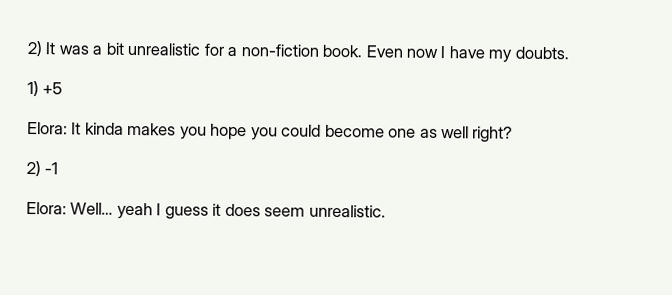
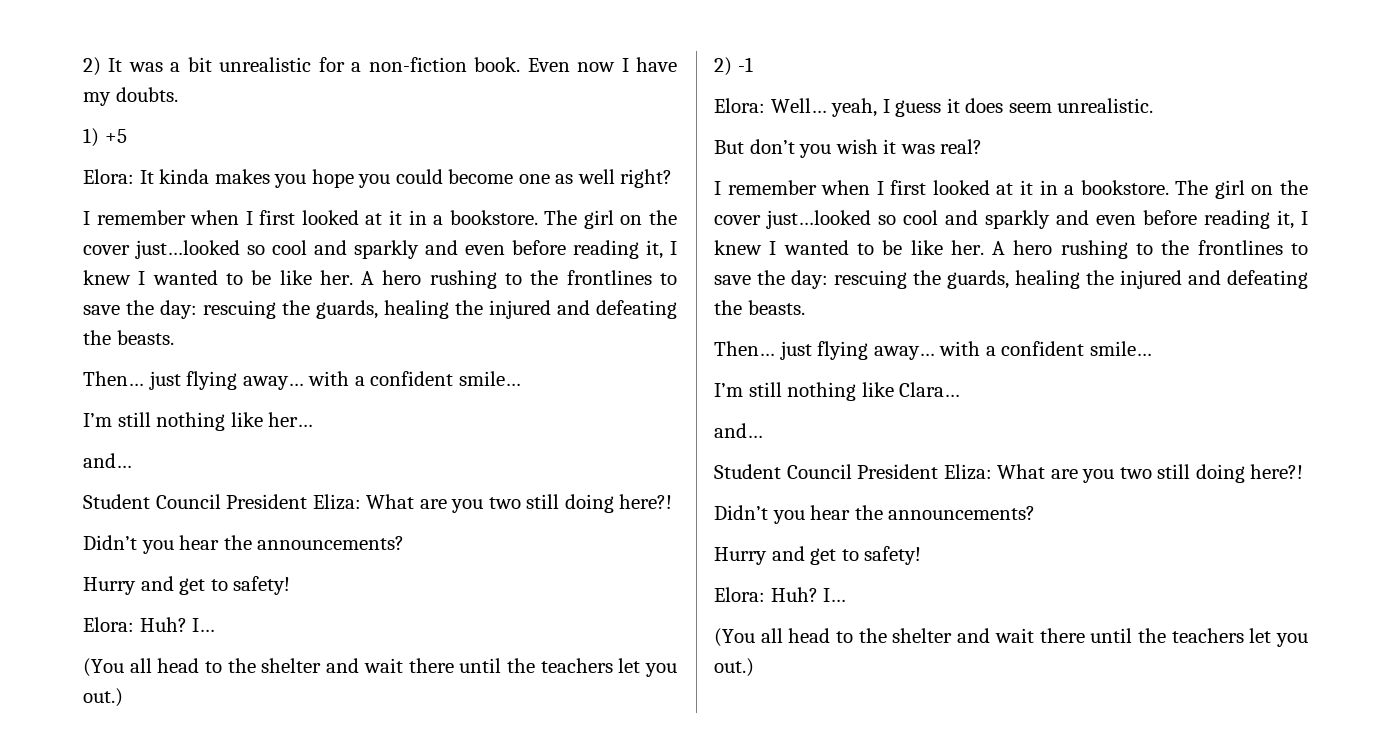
  Elora: It kinda makes you hope you could become one as well right?
+ I remember when I first looked at it in a bookstore. The girl on the cover just…looked so cool and sparkly and even before reading it, I knew I wanted to be like her. A hero rushing to the frontlines to save the day: rescuing the guards, healing the injured and defeating the beasts.
+ Then… just flying away… with a confident smile…
+ I’m still nothing like her…
+ and…
+ Student Council President Eliza: What are you two still doing here?!
+ Didn’t you hear the announcements?
+ Hurry and get to safety!
+ Elora: Huh? I…
+ (You all head to the shelter and wait there until the teachers let you out.)
- Elora: Well… yeah I guess it does seem unrealistic.
+ Elora: Well… yeah, I guess it does seem unrealistic.
+ But don’t you wish it was real?
+ I remember when I first looked at it in a bookstore. The girl on the cover just…looked so cool and sparkly and even before reading it, I knew I wanted to be like her. A hero rushing to the frontlines to save the day: rescuing the guards, healing the injured and defeating the beasts.
+ Then… just flying away… with a confident smile…
+ I’m still nothing like Clara…
+ and…
+ Student Council President Eliza: What are you two still doing here?!
+ Didn’t you hear the announcements?
+ Hurry and get to safety!
+ Elora: Huh? I…
+ (You all head to the shelter and wait there until the teachers let you out.)

